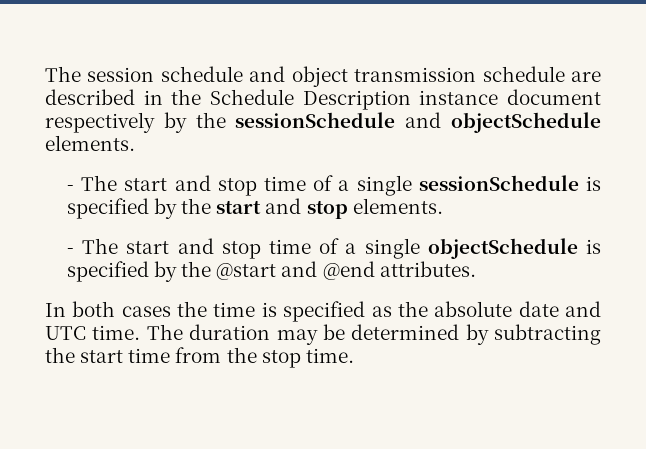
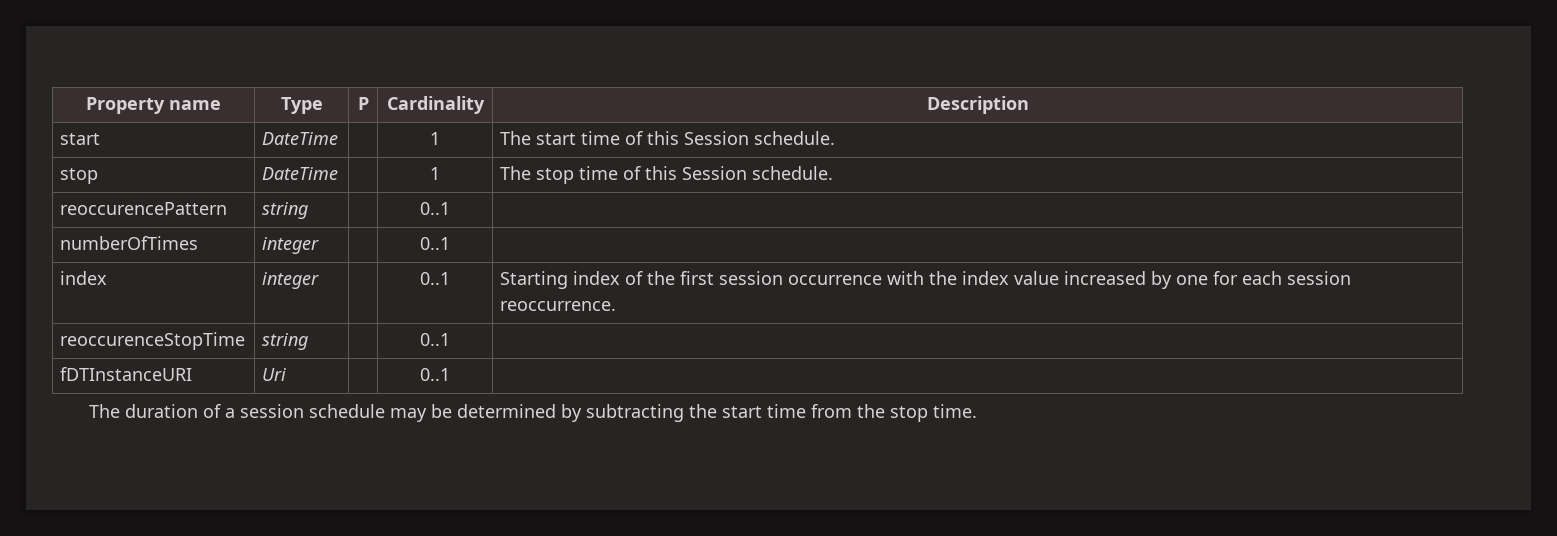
- The session schedule and object transmission schedule are described in the Schedule Description instance document respectively by the sessionSchedule and objectSchedule elements.
- - The start and stop time of a single sessionSchedule is specified by the start and stop elements.
- - The start and stop time of a single objectSchedule is specified by the @start and @end attributes.
- In both cases the time is specified as the absolute date and UTC time. The duration may be determined by subtracting the start time from the stop time.
+ Property name | Type | P | Cardinality | Description
+ start | DateTime | | 1 | The start time of this Session schedule.
+ stop | DateTime | | 1 | The stop time of this Session schedule.
+ reoccurencePattern | string | | 0..1 |
+ numberOfTimes | integer | | 0..1 |
+ index | integer | | 0..1 | Starting index of the first session occurrence with the index value increased by one for each session reoccurrence.
+ reoccurenceStopTime | string | | 0..1 |
+ fDTInstanceURI | Uri | | 0..1 |
+ The duration of a session schedule may be determined by subtracting the start time from the stop time.

